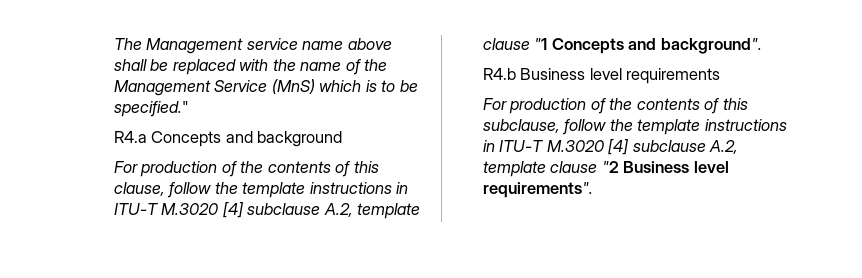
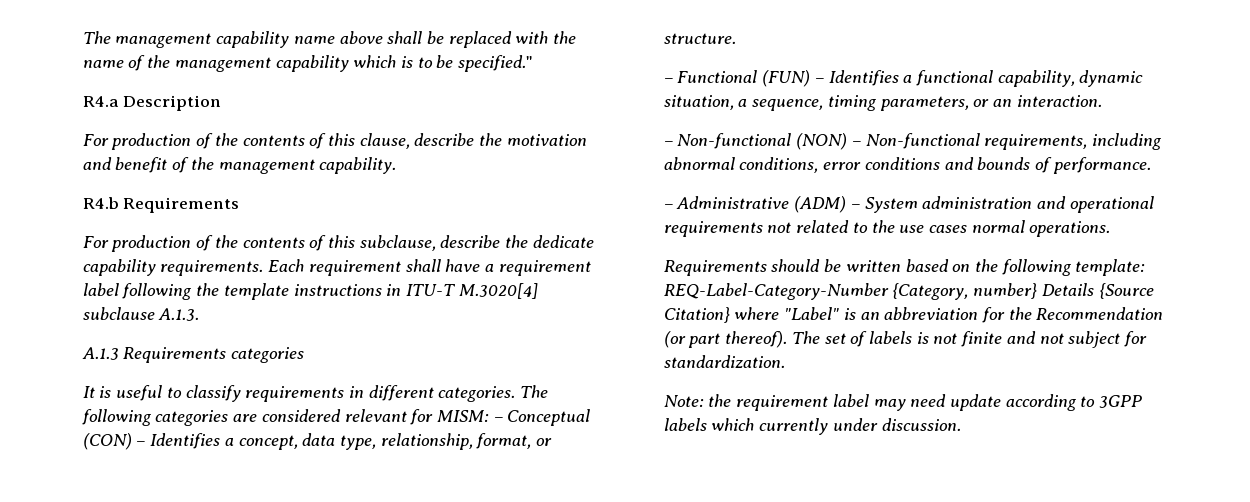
- The Management service name above shall be replaced with the name of the Management Service (MnS) which is to be specified."
+ The management capability name above shall be replaced with the name of the management capability which is to be specified."
- R4.a Concepts and background
+ R4.a Description
- For production of the contents of this clause, follow the template instructions in ITU-T M.3020 [4] subclause A.2, template clause "1 Concepts and background".
- R4.b Business level requirements
+ For production of the contents of this clause, describe the motivation and benefit of the management capability.
+ R4.b Requirements
- For production of the contents of this subclause, follow the template instructions in ITU-T M.3020 [4] subclause A.2, template clause "2 Business level requirements".
+ For production of the contents of this subclause, describe the dedicate capability requirements. Each requirement shall have a requirement label following the template instructions in ITU-T M.3020[4] subclause A.1.3.
+ A.1.3 Requirements categories
+ It is useful to classify requirements in different categories. The following categories are considered relevant for MISM: – Conceptual (CON) – Identifies a concept, data type, relationship, format, or structure.
+ – Functional (FUN) – Identifies a functional capability, dynamic situation, a sequence, timing parameters, or an interaction.
+ – Non-functional (NON) – Non-functional requirements, including abnormal conditions, error conditions and bounds of performance.
+ – Administrative (ADM) – System administration and operational requirements not related to the use cases normal operations.
+ Requirements should be written based on the following template: REQ-Label-Category-Number {Category, number} Details {Source Citation} where "Label" is an abbreviation for the Recommendation (or part thereof). The set of labels is not finite and not subject for standardization.
+ Note: the requirement label may need update according to 3GPP labels which currently under discussion.

